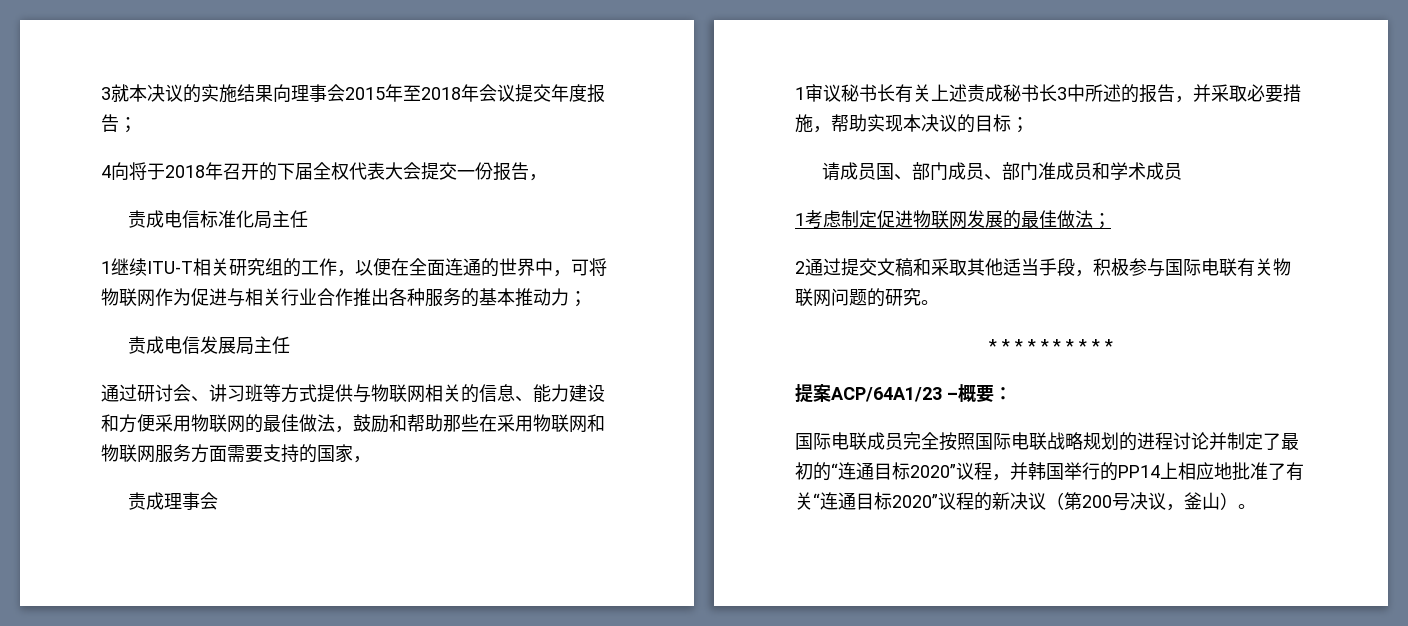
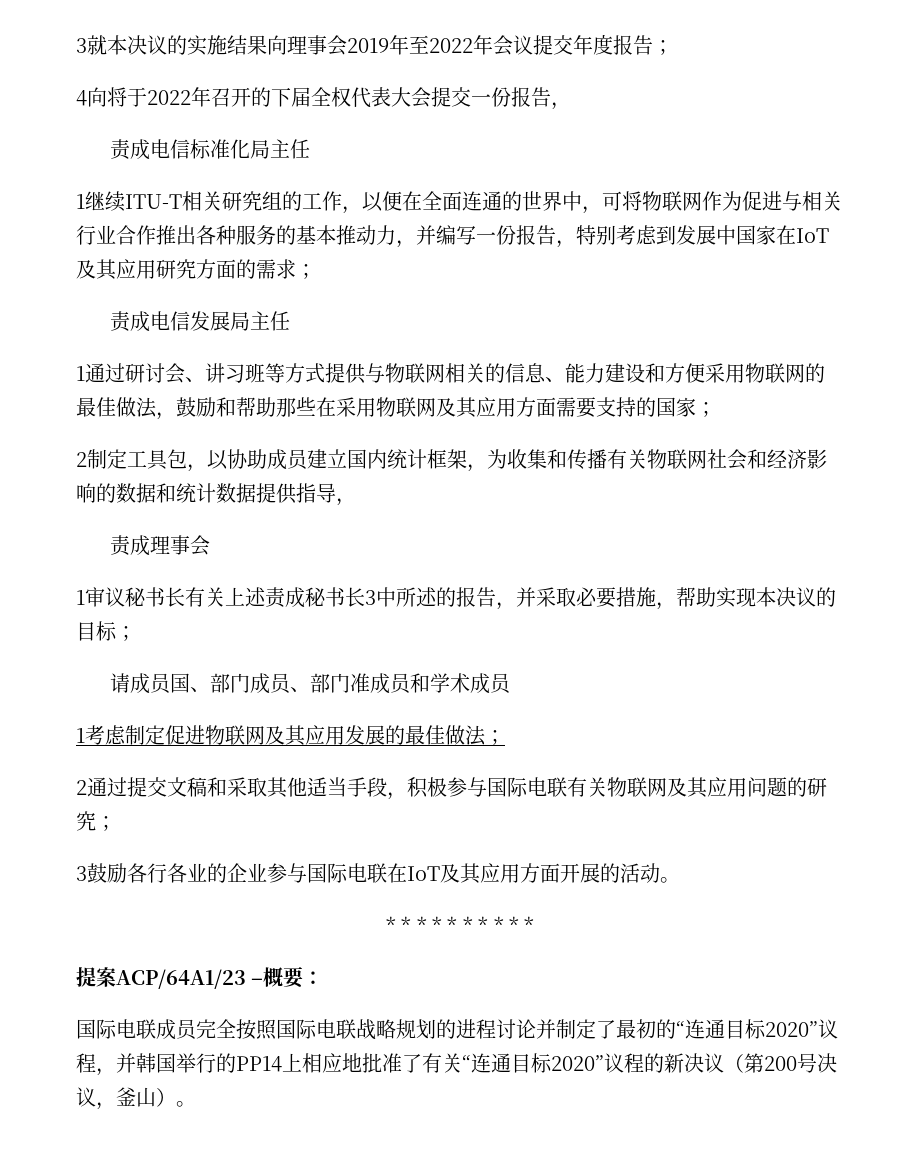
- 3就本决议的实施结果向理事会2015年至2018年会议提交年度报告；
+ 3就本决议的实施结果向理事会2019年至2022年会议提交年度报告；
- 4向将于2018年召开的下届全权代表大会提交一份报告，
+ 4向将于2022年召开的下届全权代表大会提交一份报告，
- 1继续ITU-T相关研究组的工作，以便在全面连通的世界中，可将物联网作为促进与相关行业合作推出各种服务的基本推动力；
+ 1继续ITU-T相关研究组的工作，以便在全面连通的世界中，可将物联网作为促进与相关行业合作推出各种服务的基本推动力，并编写一份报告，特别考虑到发展中国家在IoT及其应用研究方面的需求；
- 通过研讨会、讲习班等方式提供与物联网相关的信息、能力建设和方便采用物联网的最佳做法，鼓励和帮助那些在采用物联网和物联网服务方面需要支持的国家，
+ 1通过研讨会、讲习班等方式提供与物联网相关的信息、能力建设和方便采用物联网的最佳做法，鼓励和帮助那些在采用物联网及其应用方面需要支持的国家；
+ 2制定工具包，以协助成员建立国内统计框架，为收集和传播有关物联网社会和经济影响的数据和统计数据提供指导，
- 1考虑制定促进物联网发展的最佳做法；
+ 1考虑制定促进物联网及其应用发展的最佳做法；
- 2通过提交文稿和采取其他适当手段，积极参与国际电联有关物联网问题的研究。
+ 2通过提交文稿和采取其他适当手段，积极参与国际电联有关物联网及其应用问题的研究；
+ 3鼓励各行各业的企业参与国际电联在IoT及其应用方面开展的活动。

